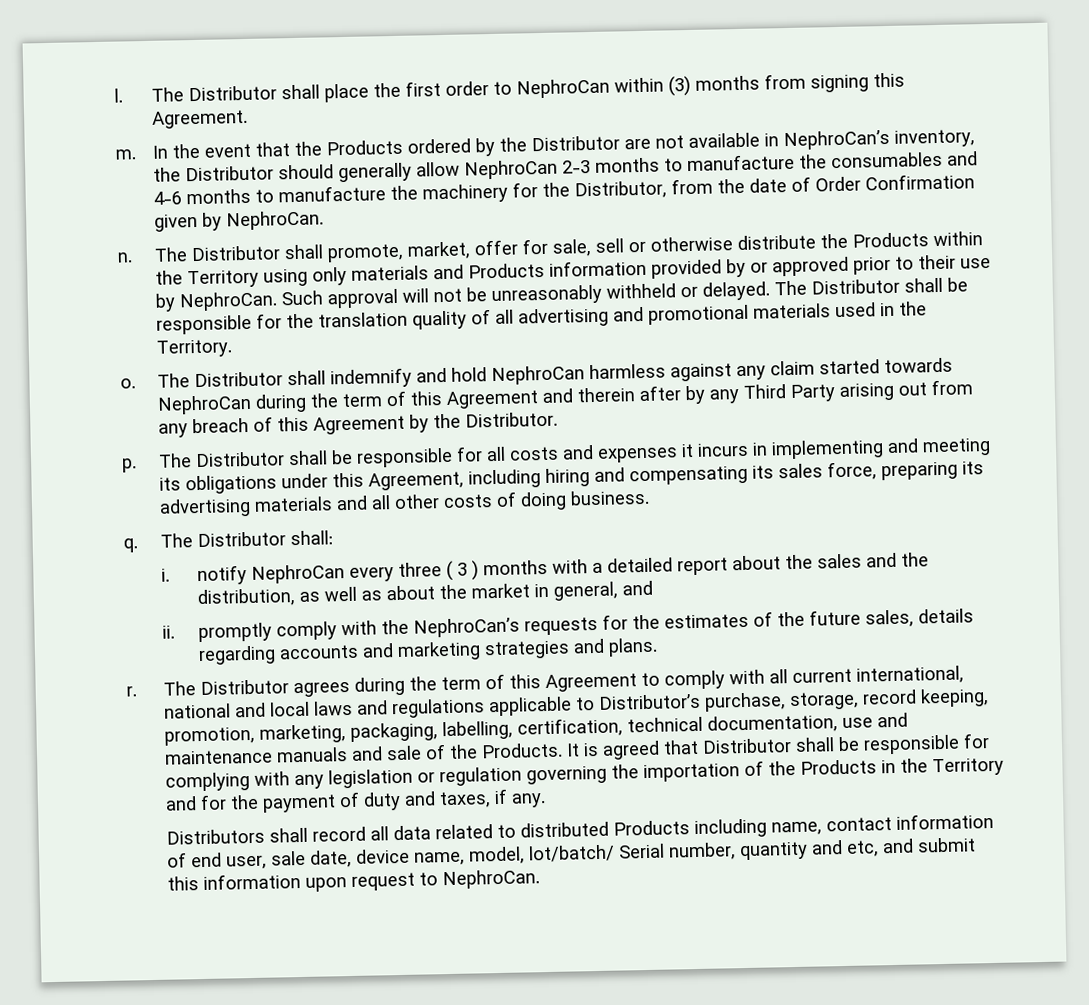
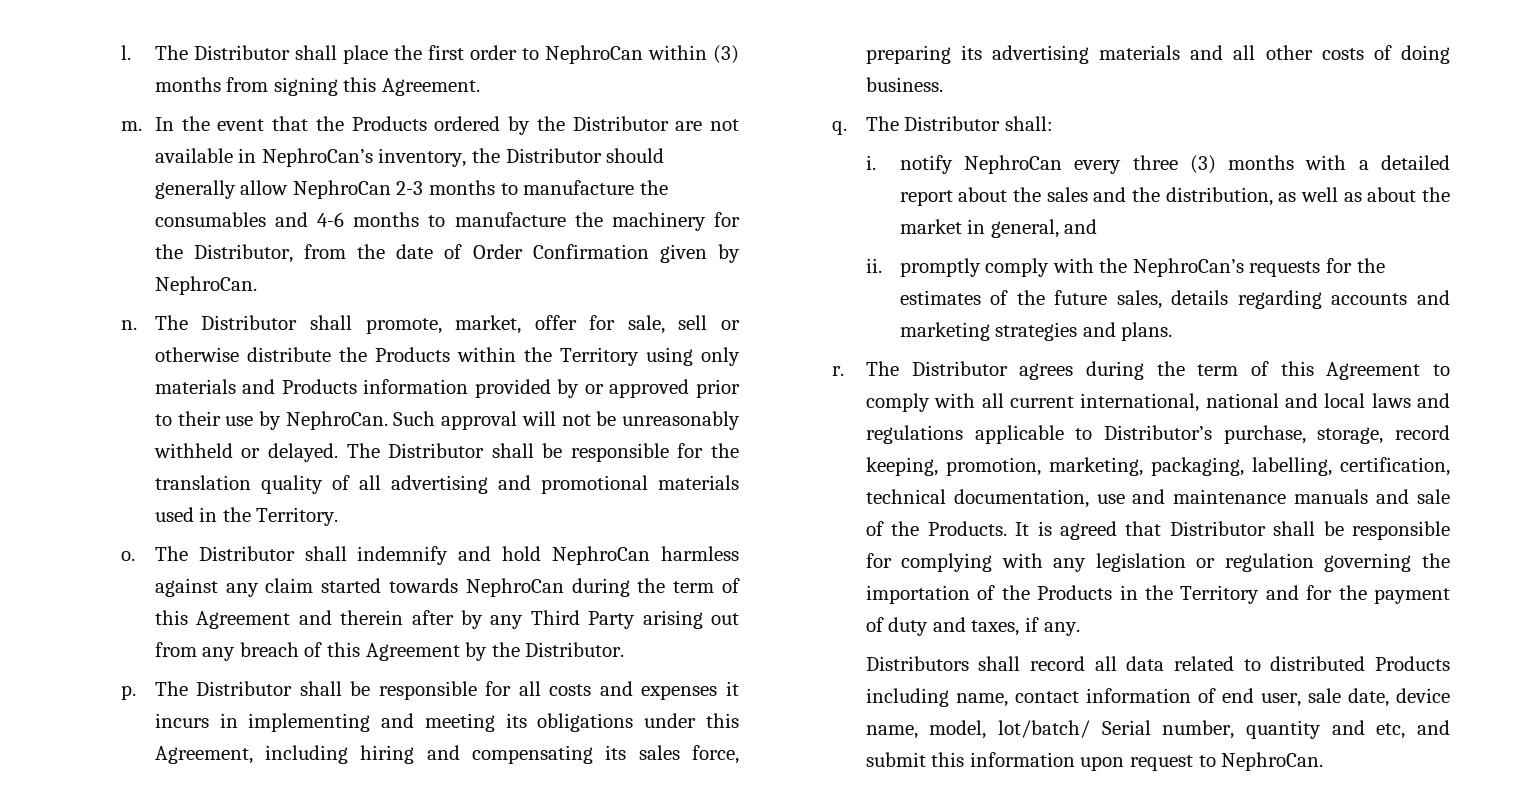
- i. notify NephroCan every three ( 3 ) months with a detailed report about the sales and the distribution, as well as about the market in general, and
+ i. notify NephroCan every three (3) months with a detailed report about the sales and the distribution, as well as about the market in general, and

